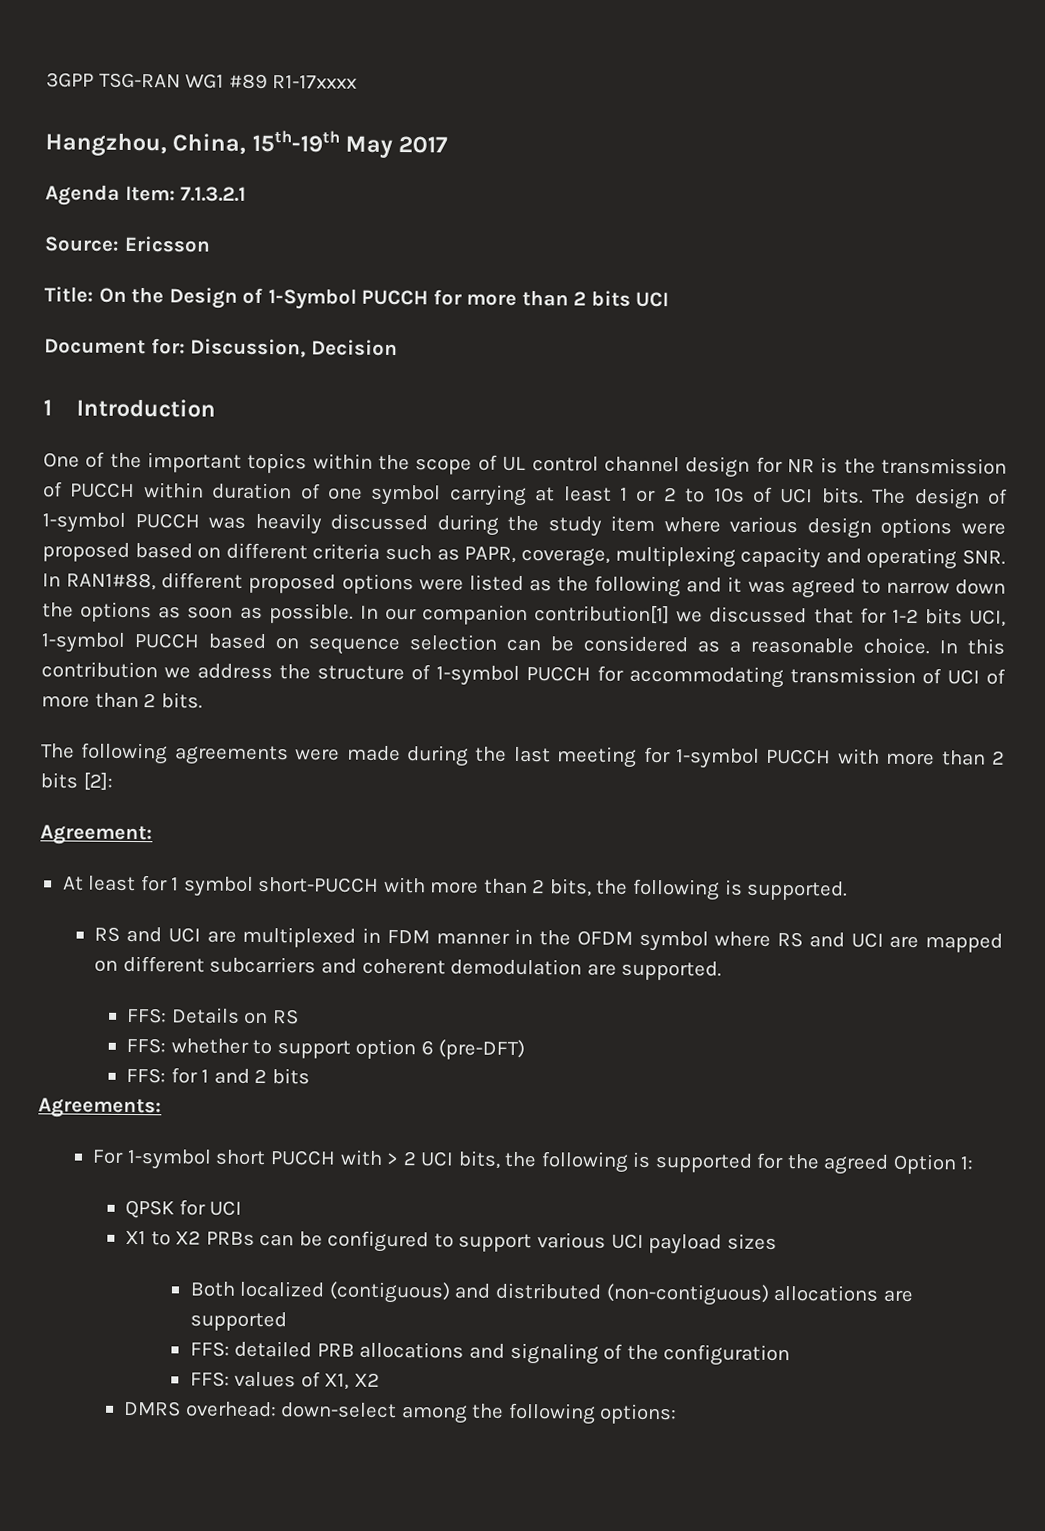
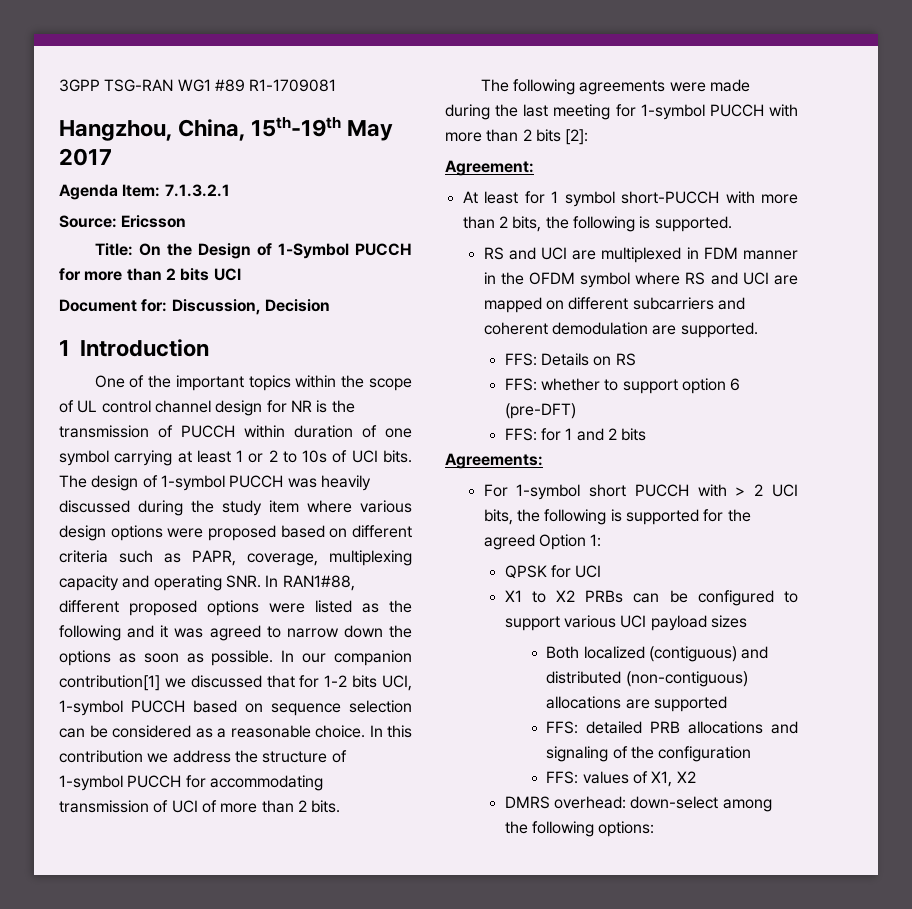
- 3GPP TSG-RAN WG1 #89 R1-17xxxx
+ 3GPP TSG-RAN WG1 #89 R1-1709081

